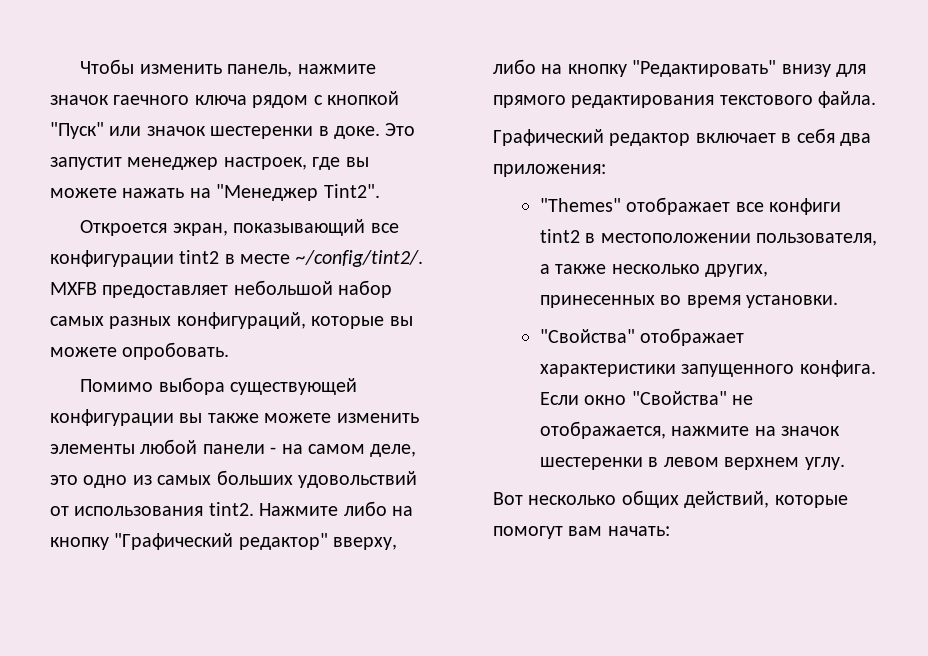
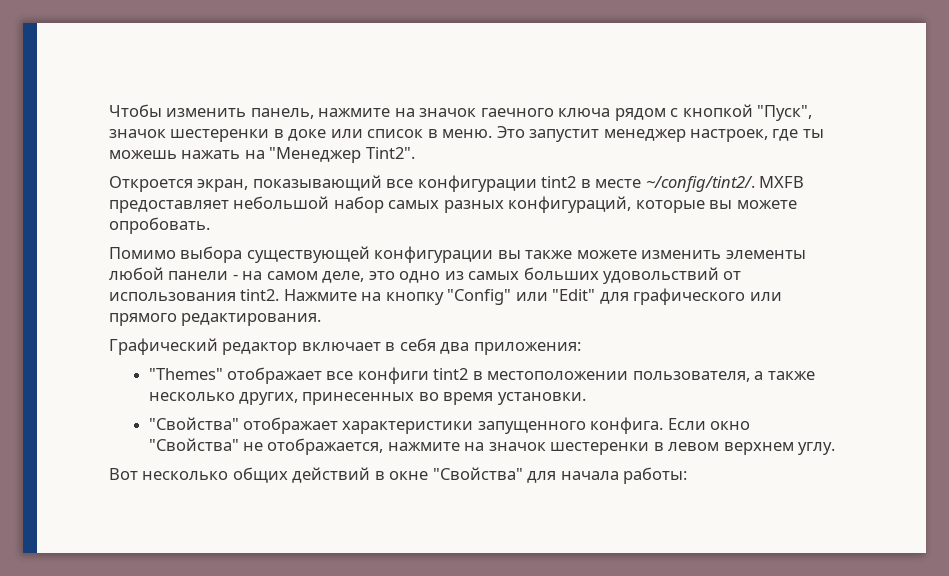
- Чтобы изменить панель, нажмите значок гаечного ключа рядом с кнопкой "Пуск" или значок шестеренки в доке.
+ Чтобы изменить панель, нажмите на значок гаечного ключа рядом с кнопкой "Пуск", значок шестеренки в доке или список в меню.
- Это запустит менеджер настроек, где вы можете нажать на "Менеджер Tint2".
+ Это запустит менеджер настроек, где ты можешь нажать на "Менеджер Tint2".
- Нажмите либо на кнопку "Графический редактор" вверху, либо на кнопку "Редактировать" внизу для прямого редактирования текстового файла.
+ Нажмите на кнопку "Config" или "Edit" для графического или прямого редактирования.
- Вот несколько общих действий, которые помогут вам начать:
+ Вот несколько общих действий в окне "Свойства" для начала работы:

